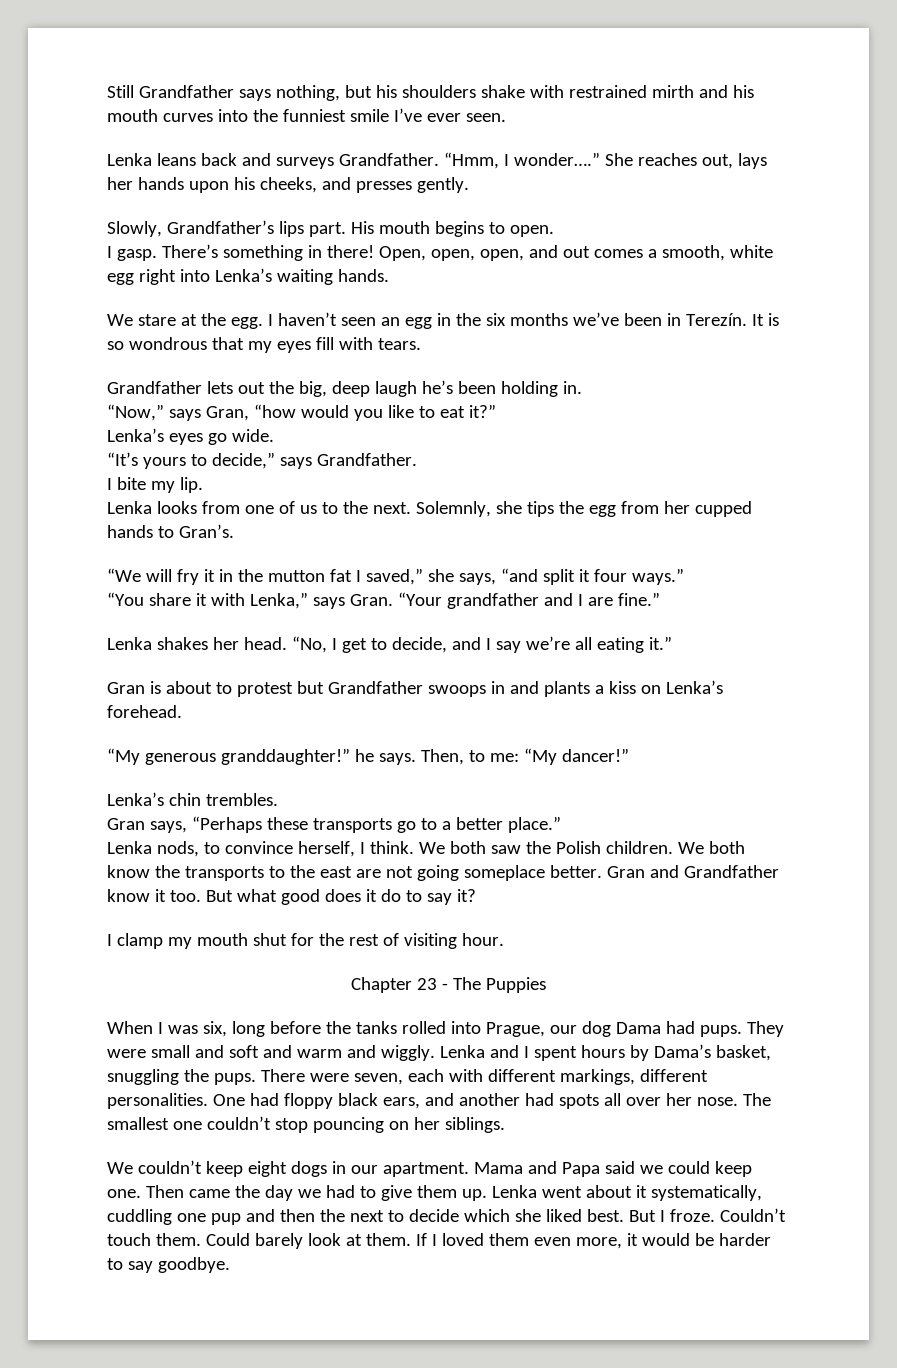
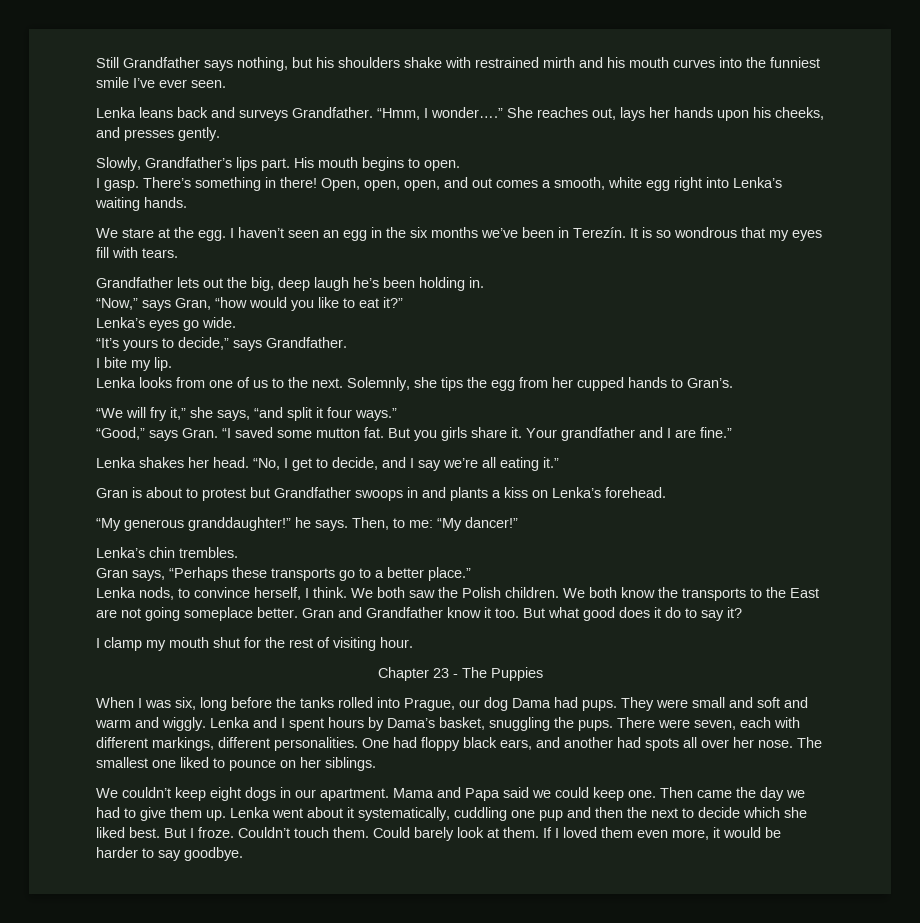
- “We will fry it in the mutton fat I saved,” she says, “and split it four ways.”
+ “We will fry it,” she says, “and split it four ways.”
- “You share it with Lenka,” says Gran. “Your grandfather and I are fine.”
+ “Good,” says Gran. “I saved some mutton fat. But you girls share it. Your grandfather and I are fine.”
- We both know the transports to the east are not going someplace better.
+ We both know the transports to the East are not going someplace better.
- The smallest one couldn’t stop pouncing on her siblings.
+ The smallest one liked to pounce on her siblings.

